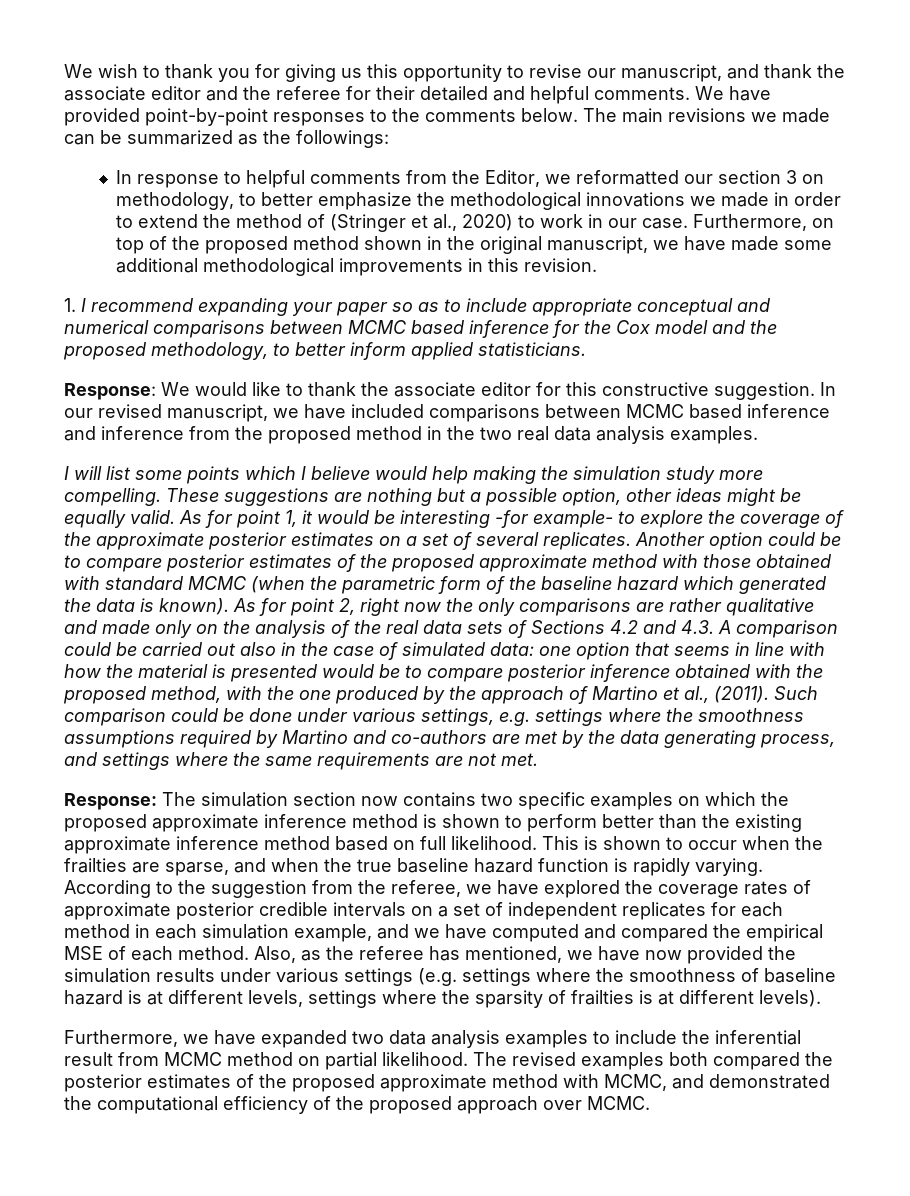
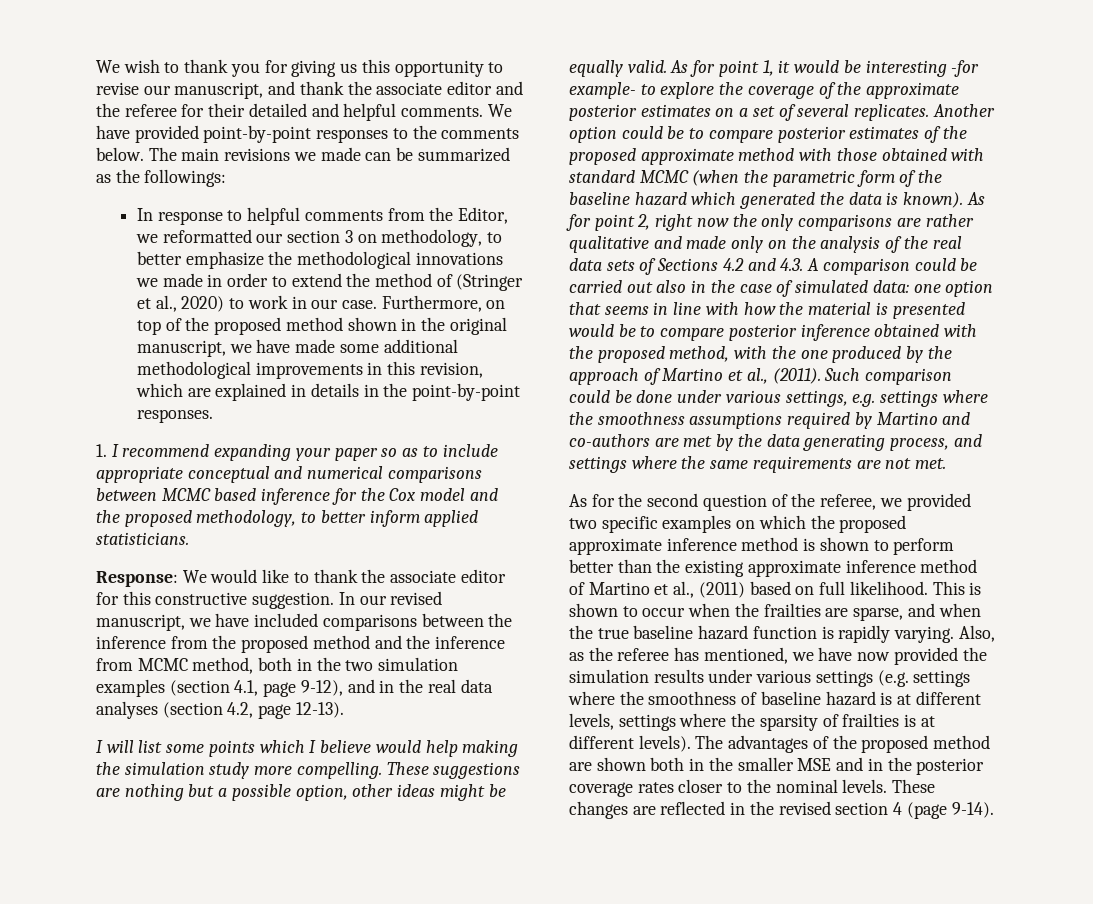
- Furthermore, on top of the proposed method shown in the original manuscript, we have made some additional methodological improvements in this revision.
+ Furthermore, on top of the proposed method shown in the original manuscript, we have made some additional methodological improvements in this revision, which are explained in details in the point-by-point responses.
- In our revised manuscript, we have included comparisons between MCMC based inference and inference from the proposed method in the two real data analysis examples.
+ In our revised manuscript, we have included comparisons between the inference from the proposed method and the inference from MCMC method, both in the two simulation examples (section 4.1, page 9-12), and in the real data analyses (section 4.2, page 12-13).
- Response: The simulation section now contains two specific examples on which the proposed approximate inference method is shown to perform better than the existing approximate inference method based on full likelihood.
+ As for the second question of the referee, we provided two specific examples on which the proposed approximate inference method is shown to perform better than the existing approximate inference method of Martino et al., (2011) based on full likelihood.
- According to the suggestion from the referee, we have explored the coverage rates of approximate posterior credible intervals on a set of independent replicates for each method in each simulation example, and we have computed and compared the empirical MSE of each method.
- Also, as the referee has mentioned, we have now provided the simulation results under various settings (e.g. settings where the smoothness of baseline hazard is at different levels, settings where the sparsity of frailties is at different levels).
- Furthermore, we have expanded two data analysis examples to include the inferential result from MCMC method on partial likelihood. The revised examples both compared the posterior estimates of the proposed approximate method with MCMC, and demonstrated the computational efficiency of the proposed approach over MCMC.
+ Also, as the referee has mentioned, we have now provided the simulation results under various settings (e.g. settings where the smoothness of baseline hazard is at different levels, settings where the sparsity of frailties is at different levels). The advantages of the proposed method are shown both in the smaller MSE and in the posterior coverage rates closer to the nominal levels. These changes are reflected in the revised section 4 (page 9-14).

